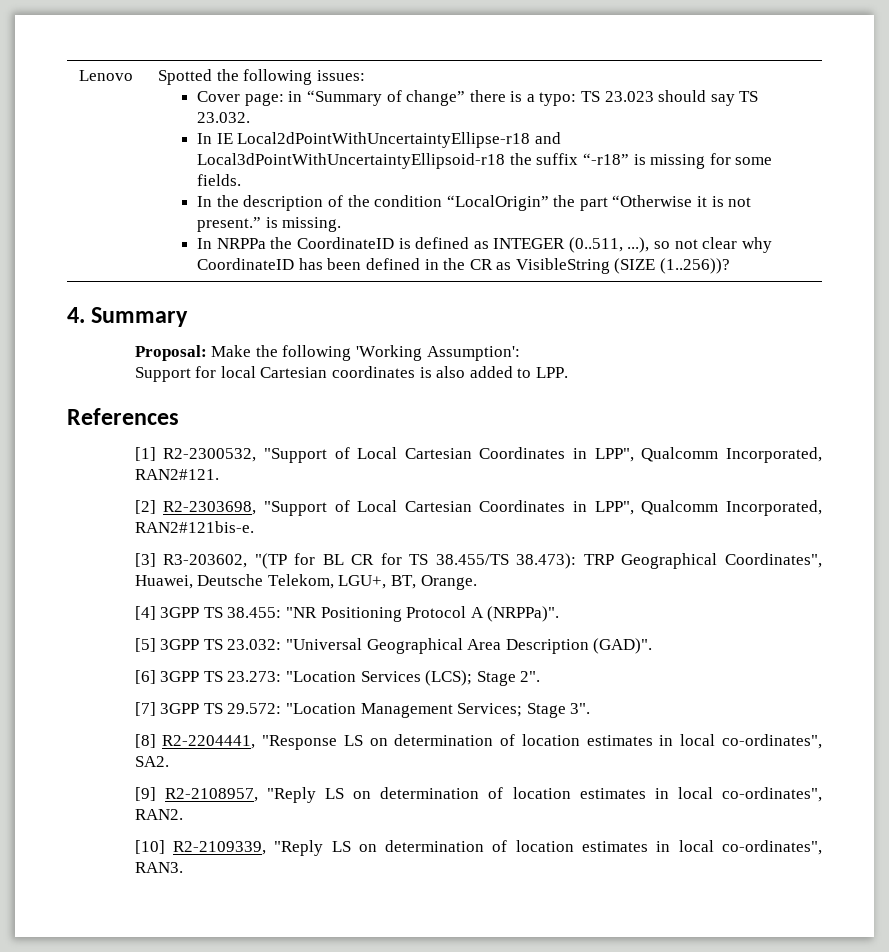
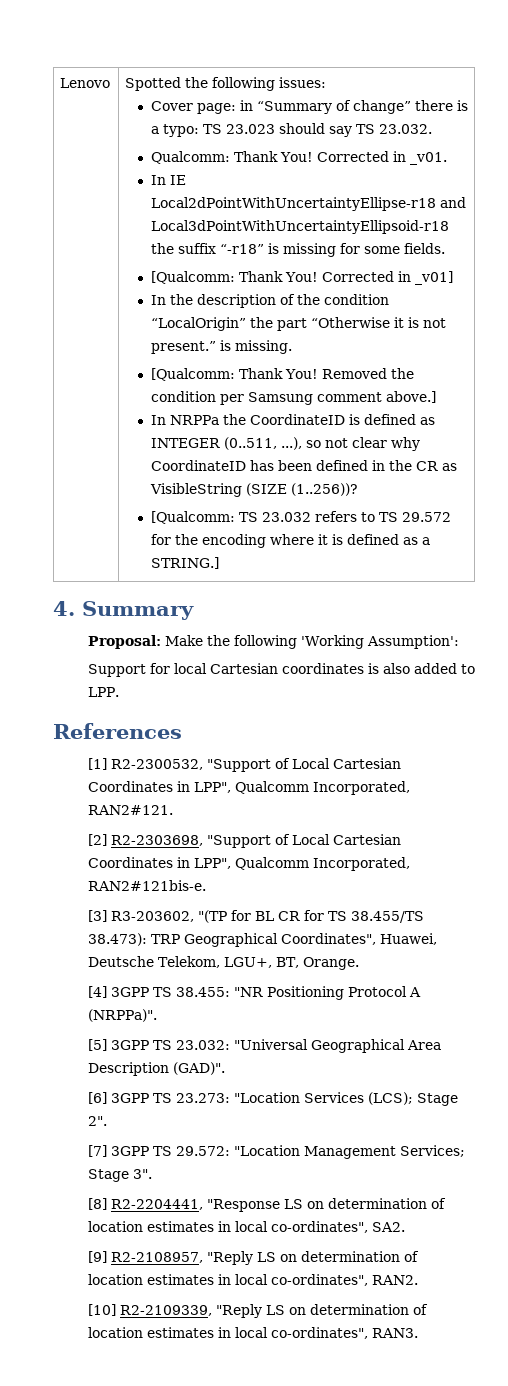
+ Qualcomm: Thank You! Corrected in _v01.
+ [Qualcomm: Thank You! Corrected in _v01]
+ [Qualcomm: Thank You! Removed the condition per Samsung comment above.]
+ [Qualcomm: TS 23.032 refers to TS 29.572 for the encoding where it is defined as a STRING.]

